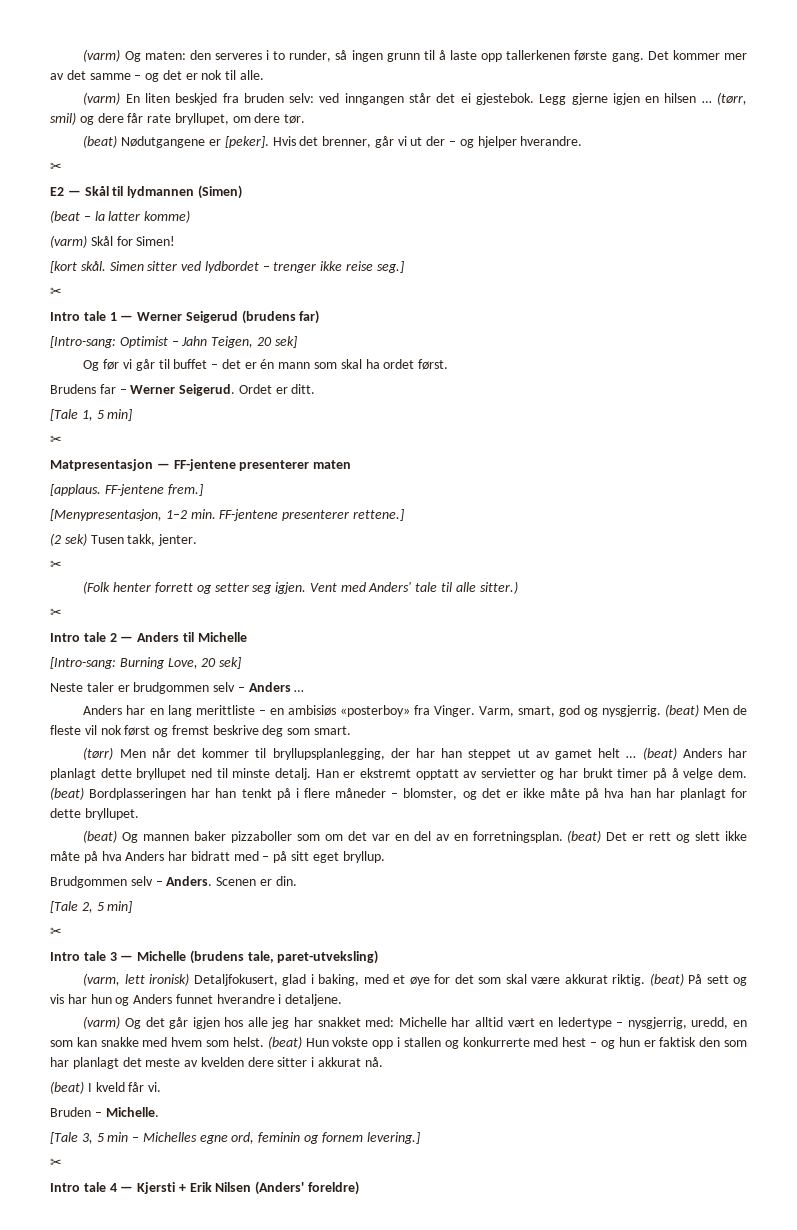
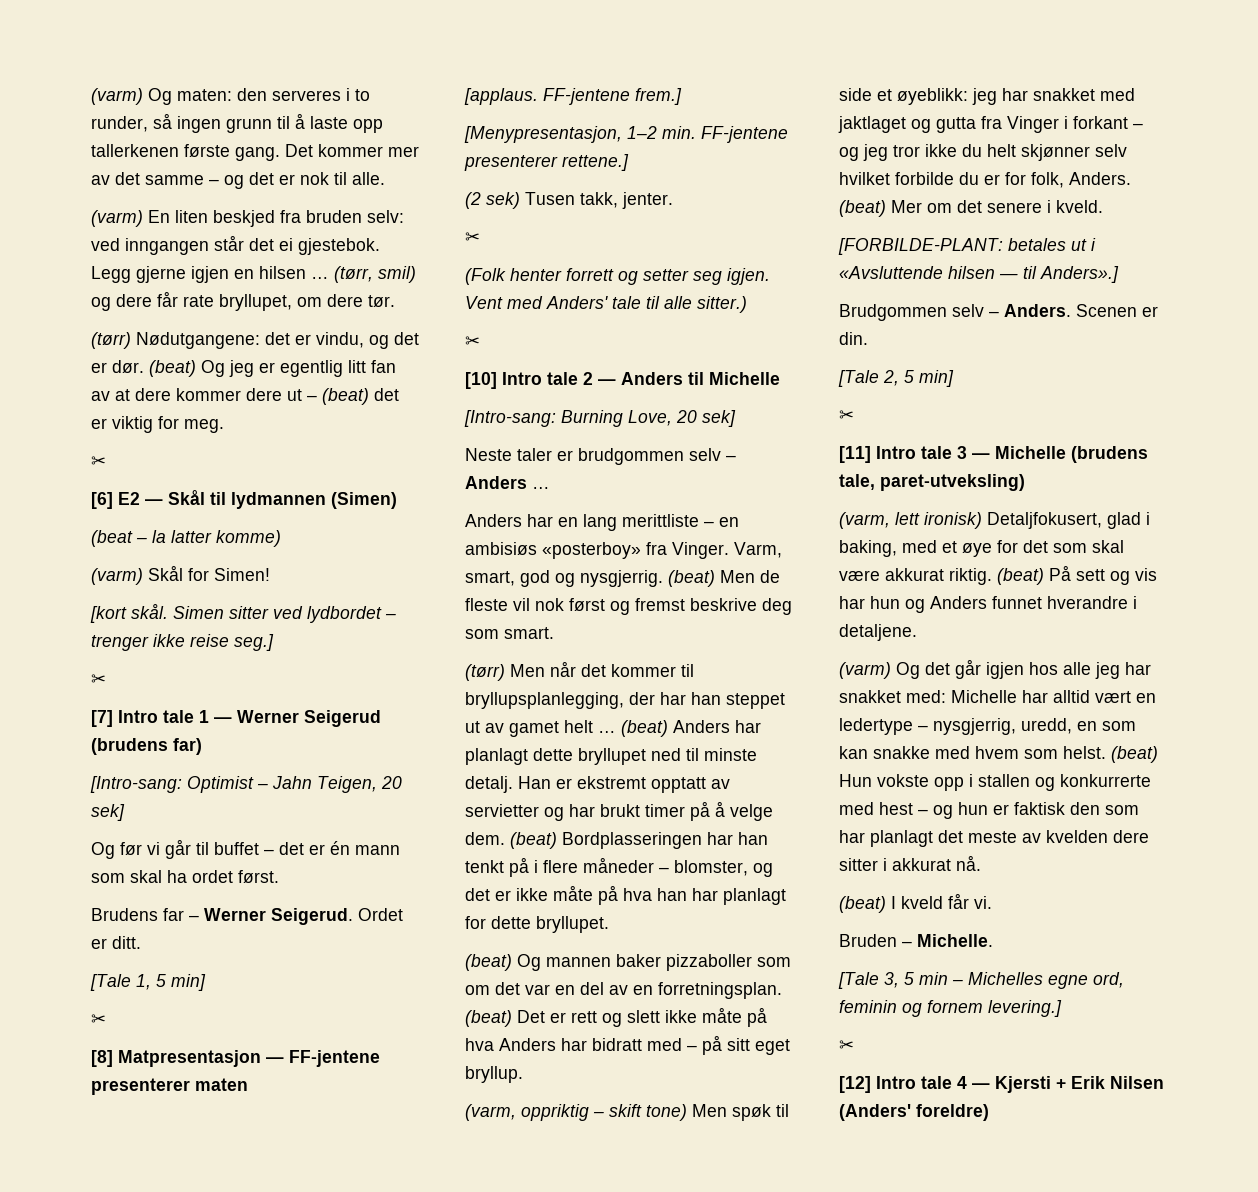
- (beat) Nødutgangene er [peker]. Hvis det brenner, går vi ut der – og hjelper hverandre.
+ (tørr) Nødutgangene: det er vindu, og det er dør. (beat) Og jeg er egentlig litt fan av at dere kommer dere ut – (beat) det er viktig for meg.
  ✂
- E2 — Skål til lydmannen (Simen)
+ [6] E2 — Skål til lydmannen (Simen)
- Intro tale 1 — Werner Seigerud (brudens far)
+ [7] Intro tale 1 — Werner Seigerud (brudens far)
- Matpresentasjon — FF-jentene presenterer maten
+ [8] Matpresentasjon — FF-jentene presenterer maten
- Intro tale 2 — Anders til Michelle
+ [10] Intro tale 2 — Anders til Michelle
+ (varm, oppriktig – skift tone) Men spøk til side et øyeblikk: jeg har snakket med jaktlaget og gutta fra Vinger i forkant – og jeg tror ikke du helt skjønner selv hvilket forbilde du er for folk, Anders. (beat) Mer om det senere i kveld.
+ [FORBILDE-PLANT: betales ut i «Avsluttende hilsen — til Anders».]
- Intro tale 3 — Michelle (brudens tale, paret-utveksling)
+ [11] Intro tale 3 — Michelle (brudens tale, paret-utveksling)
- Intro tale 4 — Kjersti + Erik Nilsen (Anders' foreldre)
+ [12] Intro tale 4 — Kjersti + Erik Nilsen (Anders' foreldre)

